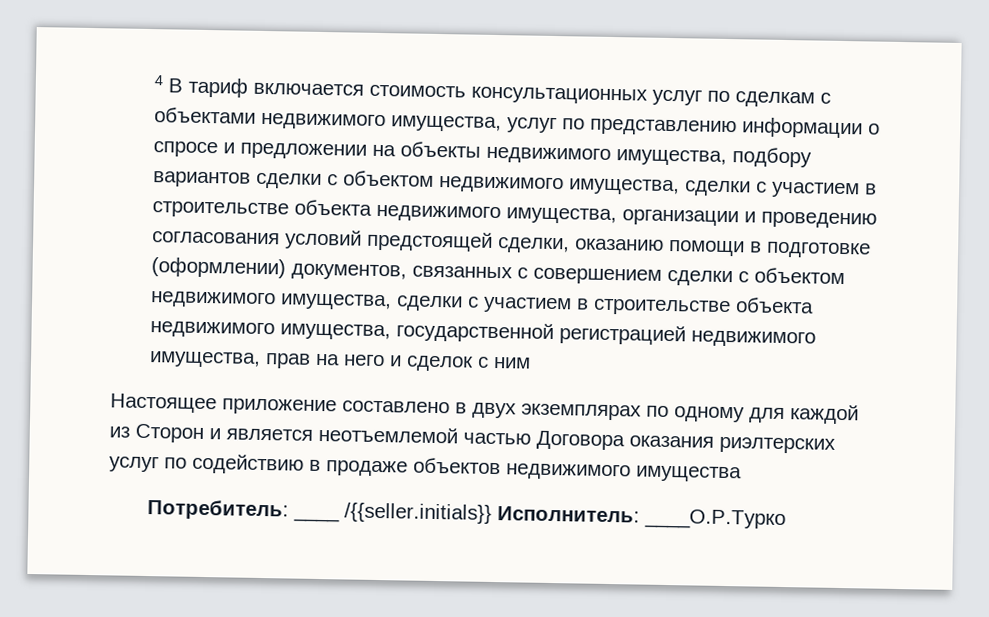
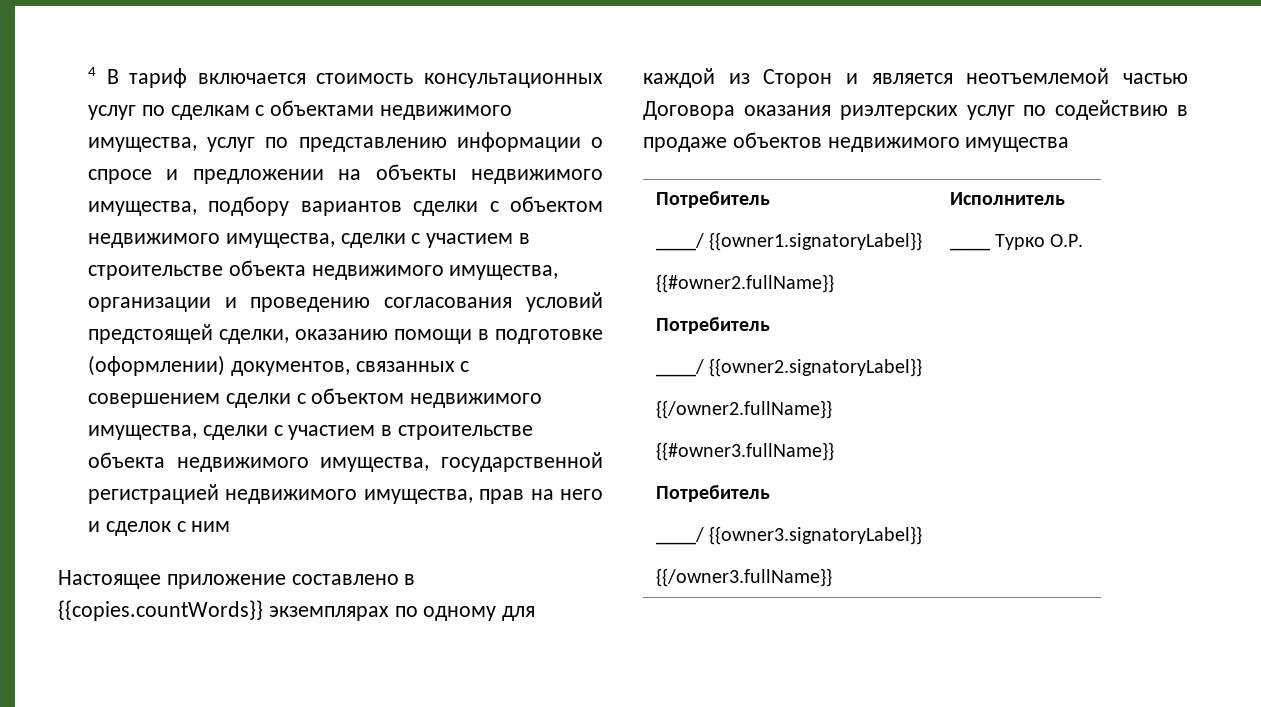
- Настоящее приложение составлено в двух экземплярах по одному для каждой из Сторон и является неотъемлемой частью Договора оказания риэлтерских услуг по содействию в продаже объектов недвижимого имущества
- Потребитель: ____ /{{seller.initials}} Исполнитель: ____О.Р.Турко
+ Настоящее приложение составлено в {{copies.countWords}} экземплярах по одному для каждой из Сторон и является неотъемлемой частью Договора оказания риэлтерских услуг по содействию в продаже объектов недвижимого имущества
+ Потребитель
+ ____/ {{owner1.signatoryLabel}}
+ {{#owner2.fullName}}
+ Потребитель
+ ____/ {{owner2.signatoryLabel}}
+ {{/owner2.fullName}}
+ {{#owner3.fullName}}
+ Потребитель
+ ____/ {{owner3.signatoryLabel}}
+ {{/owner3.fullName}} | Исполнитель
+ ____ Турко О.Р.

